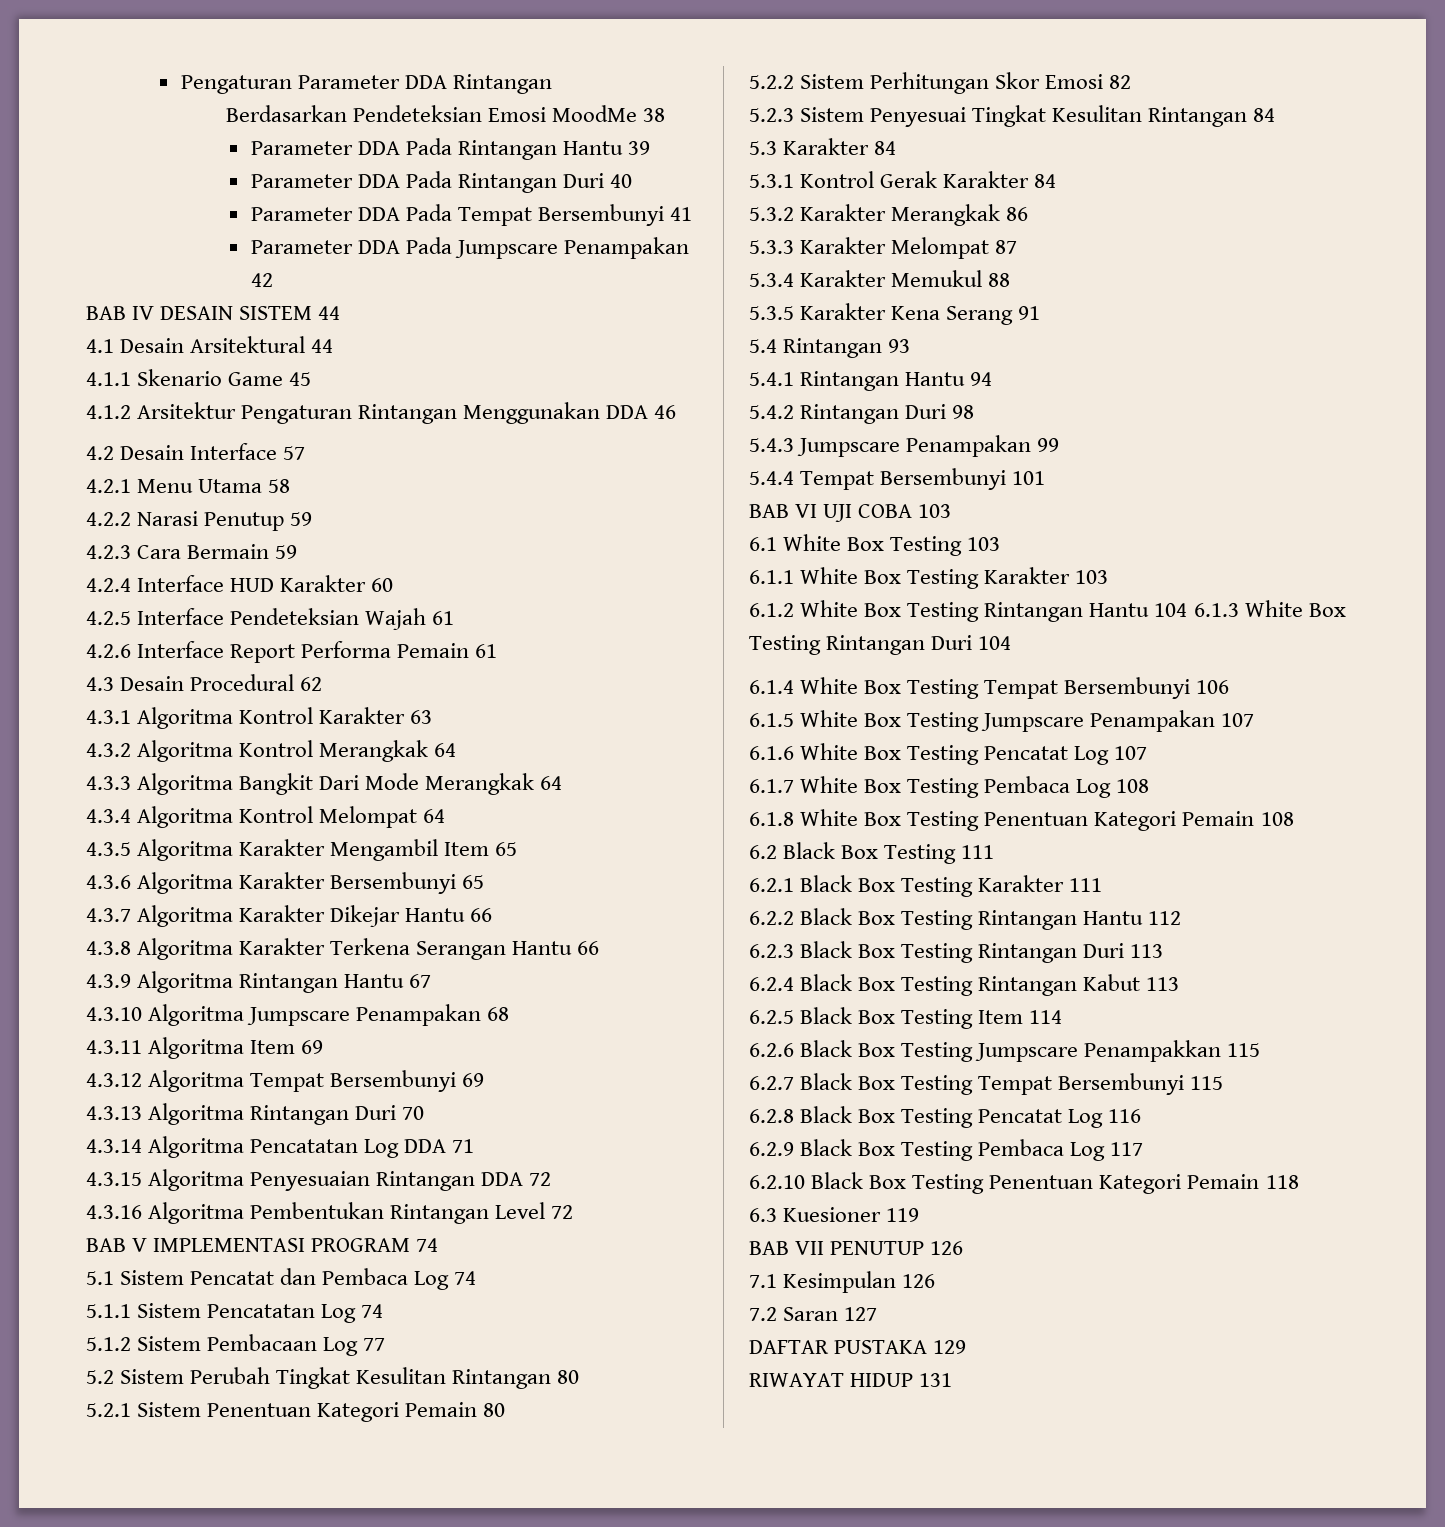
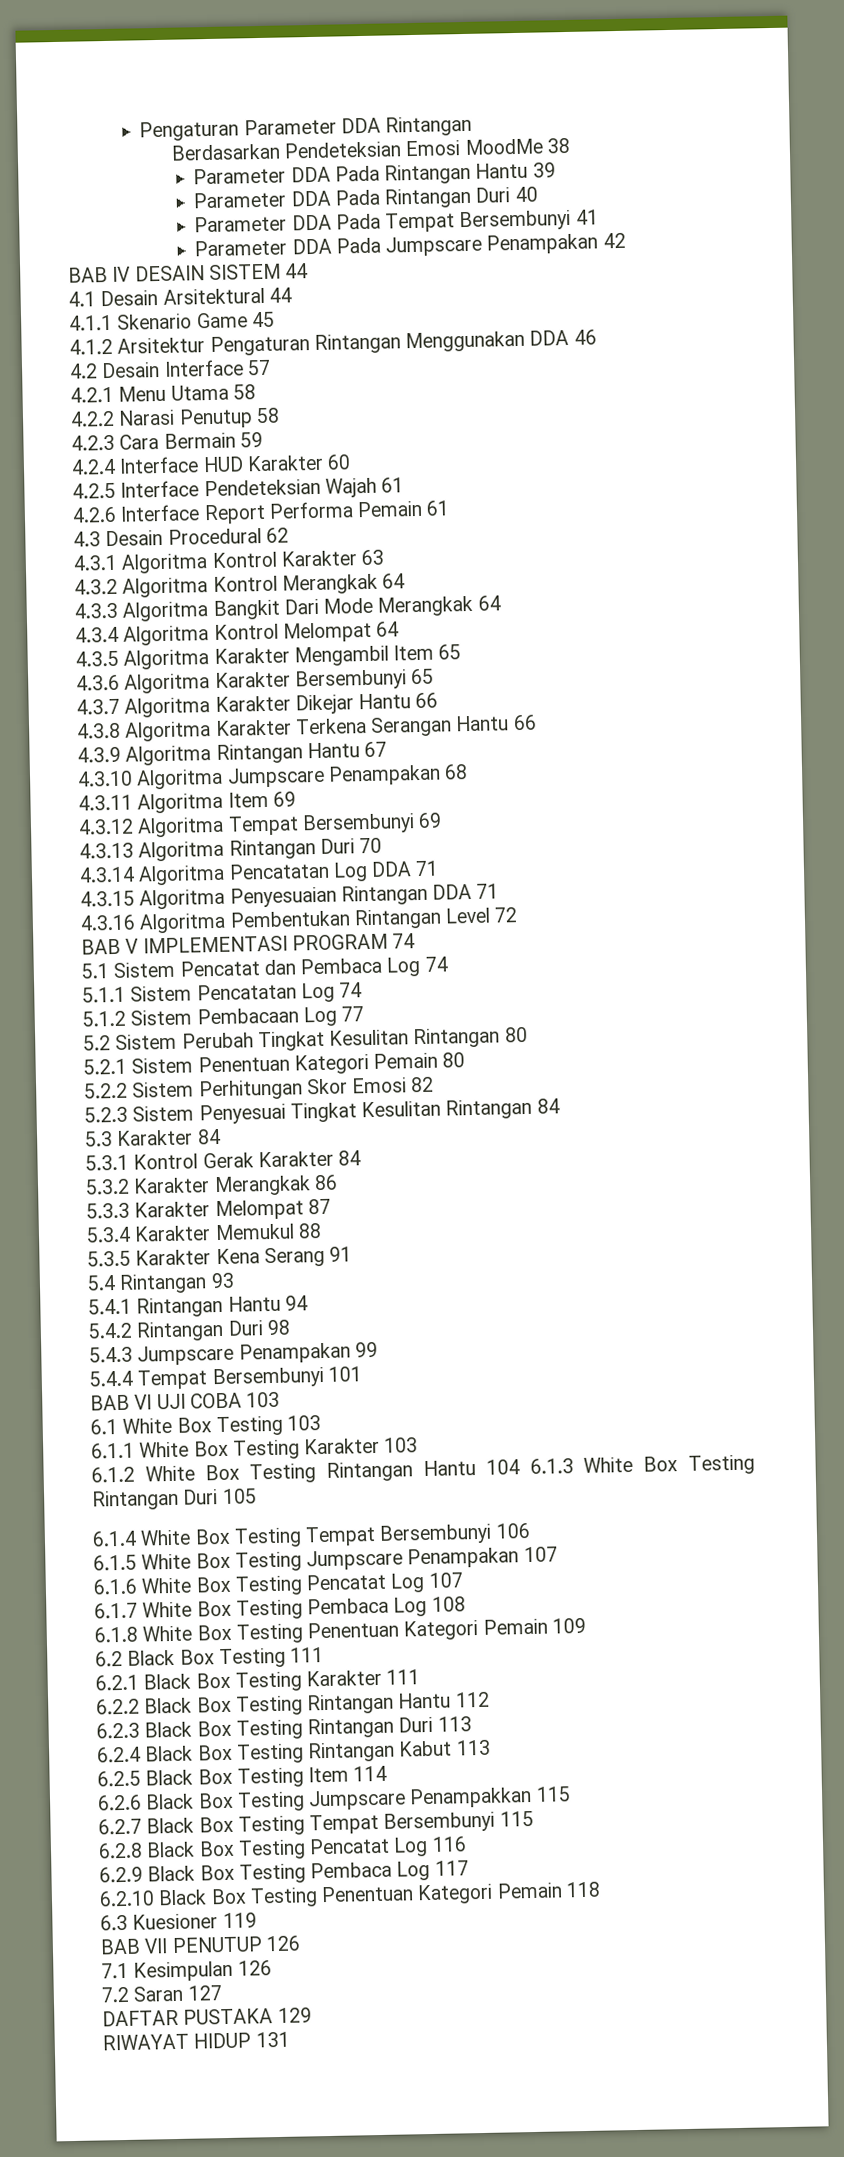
- 4.2.2 Narasi Penutup 59
+ 4.2.2 Narasi Penutup 58
- 4.3.15 Algoritma Penyesuaian Rintangan DDA 72
+ 4.3.15 Algoritma Penyesuaian Rintangan DDA 71
- 6.1.2 White Box Testing Rintangan Hantu 104 6.1.3 White Box Testing Rintangan Duri 104
+ 6.1.2 White Box Testing Rintangan Hantu 104 6.1.3 White Box Testing Rintangan Duri 105
- 6.1.8 White Box Testing Penentuan Kategori Pemain 108
+ 6.1.8 White Box Testing Penentuan Kategori Pemain 109

